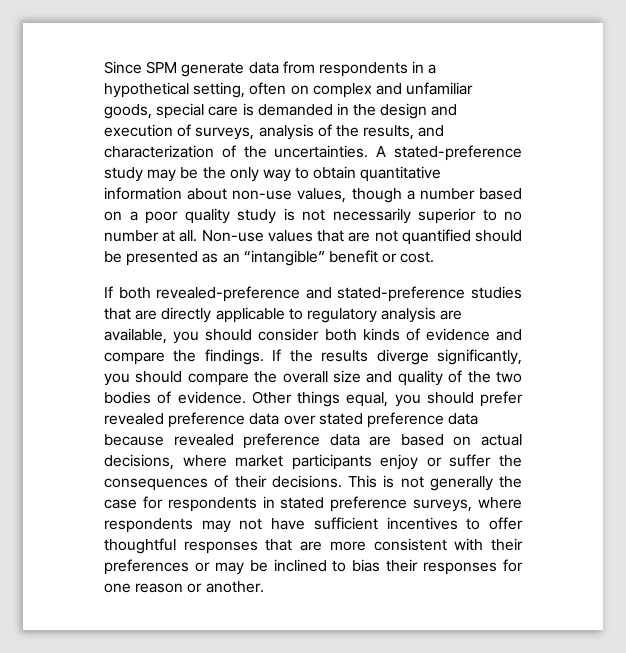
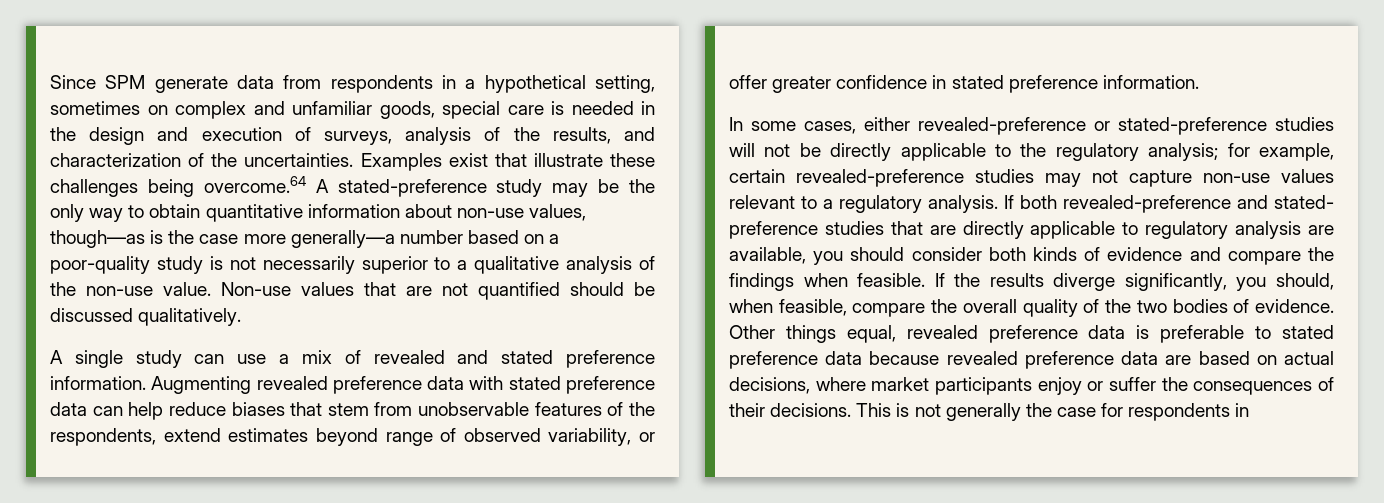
- Since SPM generate data from respondents in a hypothetical setting, often on complex and unfamiliar goods, special care is demanded in the design and execution of surveys, analysis of the results, and characterization of the uncertainties.
+ Since SPM generate data from respondents in a hypothetical setting, sometimes on complex and unfamiliar goods, special care is needed in the design and execution of surveys, analysis of the results, and characterization of the uncertainties.
- A stated-preference study may be the only way to obtain quantitative information about non-use values, though a number based on a poor quality study is not necessarily superior to no number at all.
+ Examples exist that illustrate these challenges being overcome.64 A stated-preference study may be the only way to obtain quantitative information about non-use values, though—as is the case more generally—a number based on a poor-quality study is not necessarily superior to a qualitative analysis of the non-use value.
- Non-use values that are not quantified should be presented as an “intangible” benefit or cost.
- If both revealed-preference and stated-preference studies that are directly applicable to regulatory analysis are available, you should consider both kinds of evidence and compare the findings.
+ Non-use values that are not quantified should be discussed qualitatively.
+ A single study can use a mix of revealed and stated preference information. Augmenting revealed preference data with stated preference data can help reduce biases that stem from unobservable features of the respondents, extend estimates beyond range of observed variability, or offer greater confidence in stated preference information.
+ In some cases, either revealed-preference or stated-preference studies will not be directly applicable to the regulatory analysis; for example, certain revealed-preference studies may not capture non-use values relevant to a regulatory analysis. If both revealed-preference and stated- preference studies that are directly applicable to regulatory analysis are available, you should consider both kinds of evidence and compare the findings when feasible.
- If the results diverge significantly, you should compare the overall size and quality of the two bodies of evidence.
+ If the results diverge significantly, you should, when feasible, compare the overall quality of the two bodies of evidence.
- Other things equal, you should prefer revealed preference data over stated preference data because revealed preference data are based on actual decisions, where market participants enjoy or suffer the consequences of their decisions.
+ Other things equal, revealed preference data is preferable to stated preference data because revealed preference data are based on actual decisions, where market participants enjoy or suffer the consequences of their decisions.
- This is not generally the case for respondents in stated preference surveys, where respondents may not have sufficient incentives to offer thoughtful responses that are more consistent with their preferences or may be inclined to bias their responses for one reason or another.
+ This is not generally the case for respondents in

